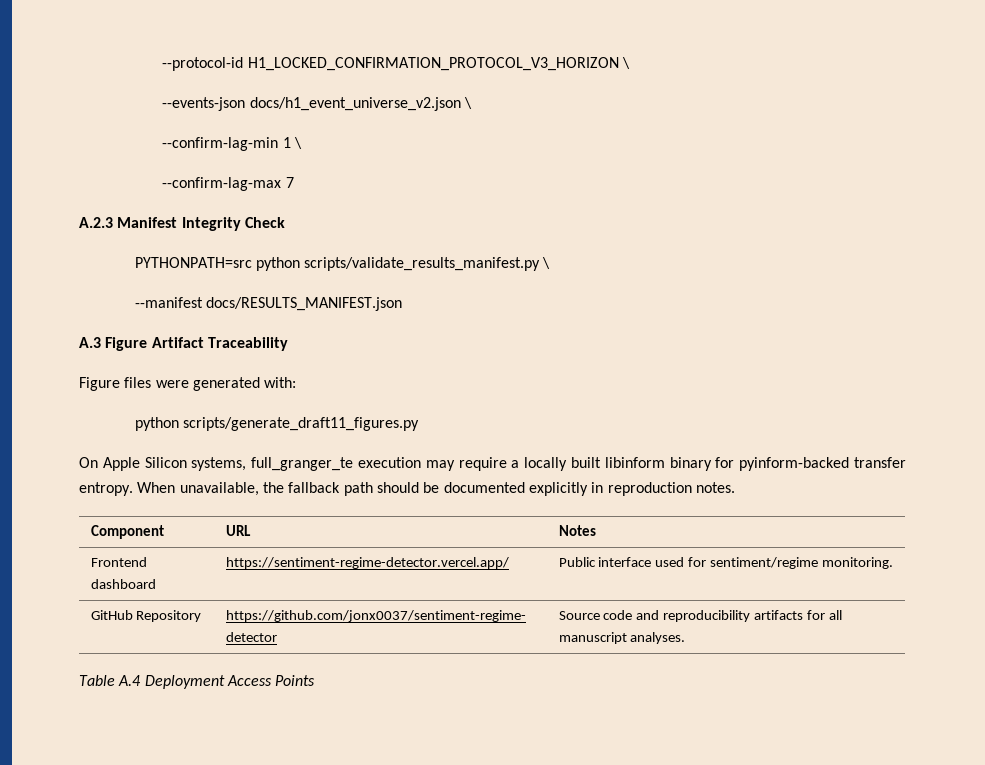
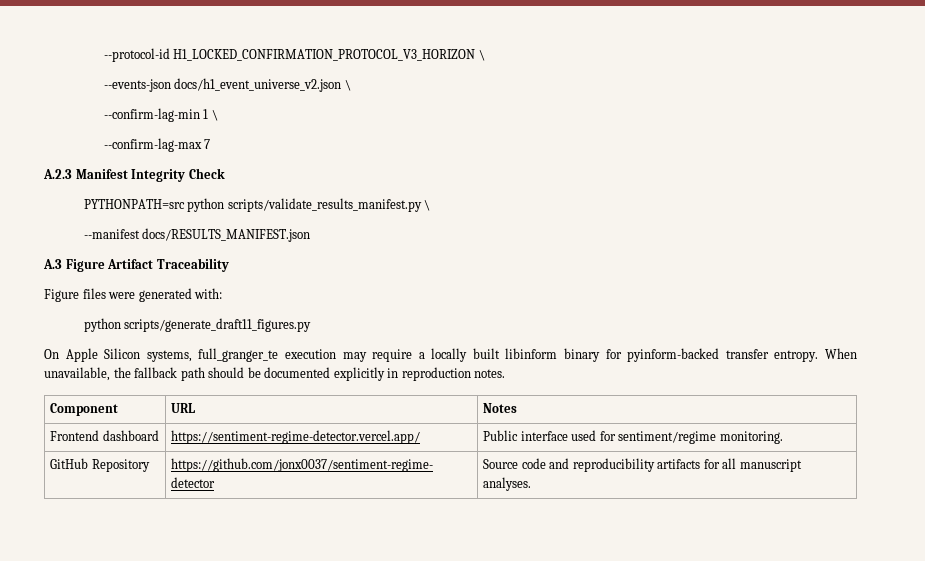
- Table A.4 Deployment Access Points

